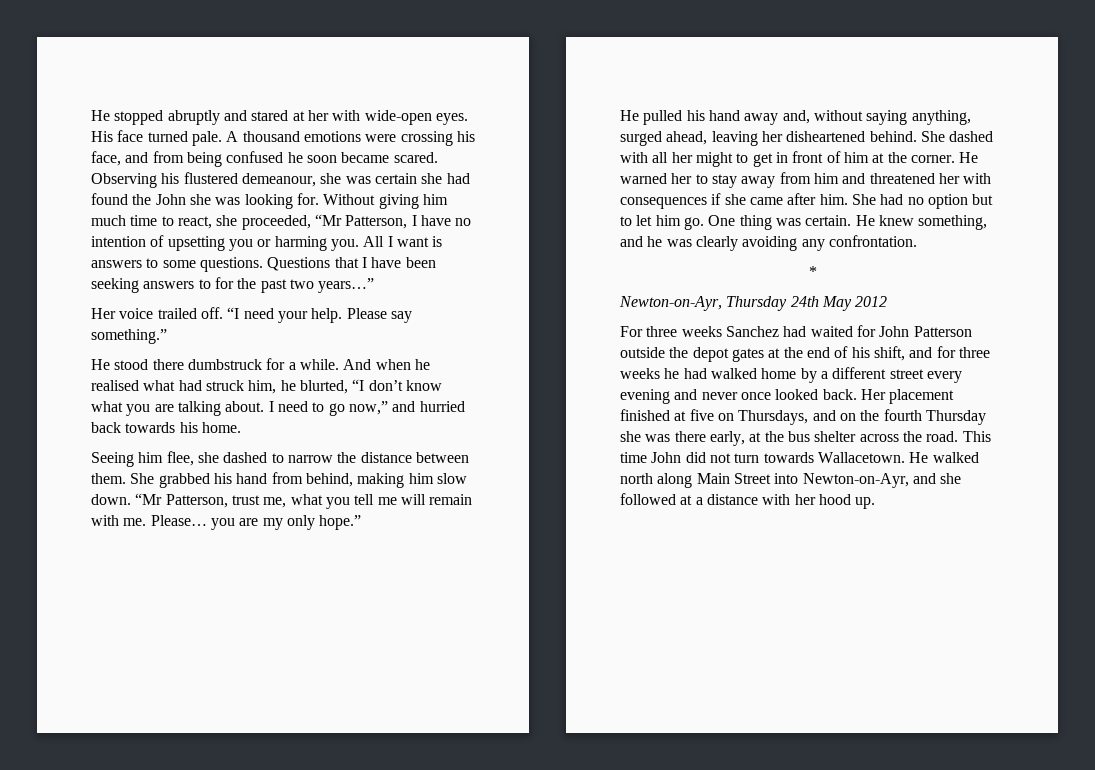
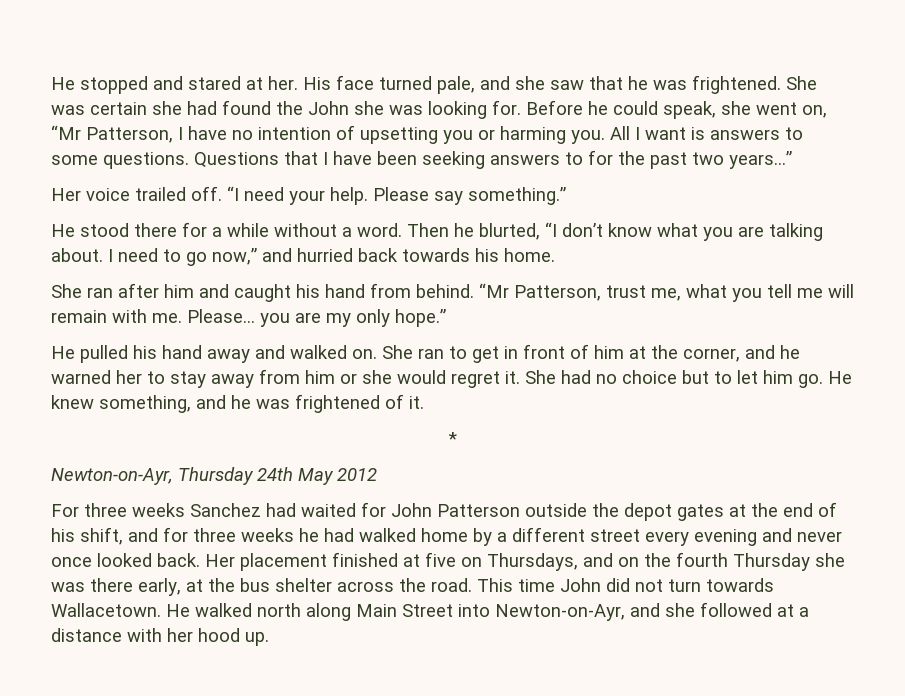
- He stopped abruptly and stared at her with wide-open eyes. His face turned pale. A thousand emotions were crossing his face, and from being confused he soon became scared. Observing his flustered demeanour, she was certain she had found the John she was looking for.
+ He stopped and stared at her. His face turned pale, and she saw that he was frightened. She was certain she had found the John she was looking for.
- Without giving him much time to react, she proceeded, “Mr Patterson, I have no intention of upsetting you or harming you.
+ Before he could speak, she went on, “Mr Patterson, I have no intention of upsetting you or harming you.
- He stood there dumbstruck for a while. And when he realised what had struck him, he blurted, “I don’t know what you are talking about.
+ He stood there for a while without a word. Then he blurted, “I don’t know what you are talking about.
- Seeing him flee, she dashed to narrow the distance between them. She grabbed his hand from behind, making him slow down.
+ She ran after him and caught his hand from behind.
- He pulled his hand away and, without saying anything, surged ahead, leaving her disheartened behind. She dashed with all her might to get in front of him at the corner. He warned her to stay away from him and threatened her with consequences if she came after him.
+ He pulled his hand away and walked on. She ran to get in front of him at the corner, and he warned her to stay away from him or she would regret it.
- She had no option but to let him go.
+ She had no choice but to let him go.
- One thing was certain.
- He knew something, and he was clearly avoiding any confrontation.
+ He knew something, and he was frightened of it.

